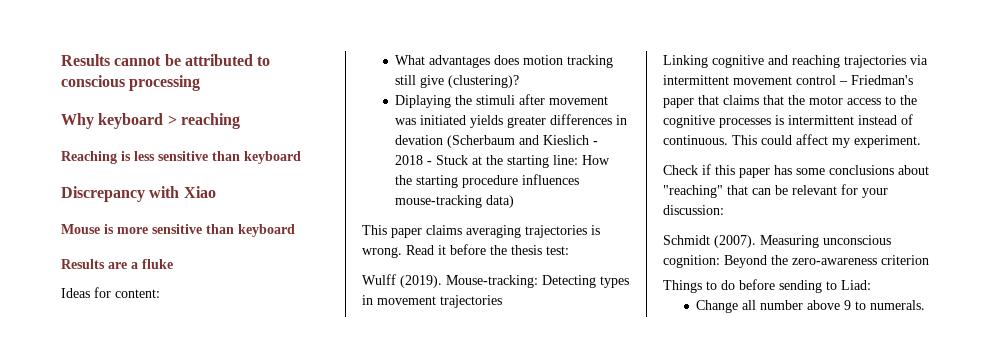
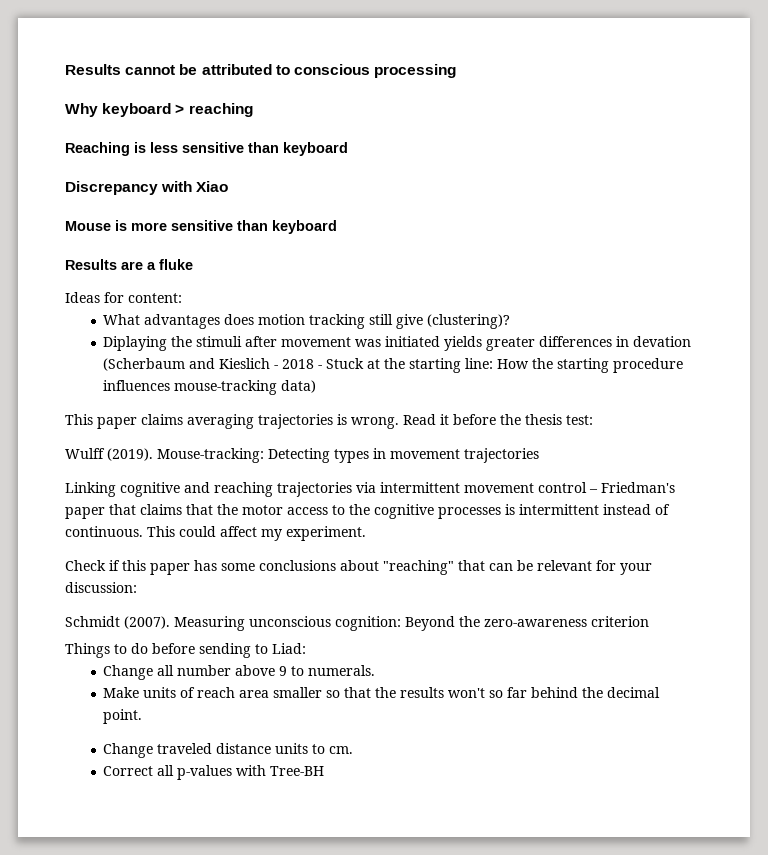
+ Make units of reach area smaller so that the results won't so far behind the decimal point.
+ Change traveled distance units to cm.
+ Correct all p-values with Tree-BH

